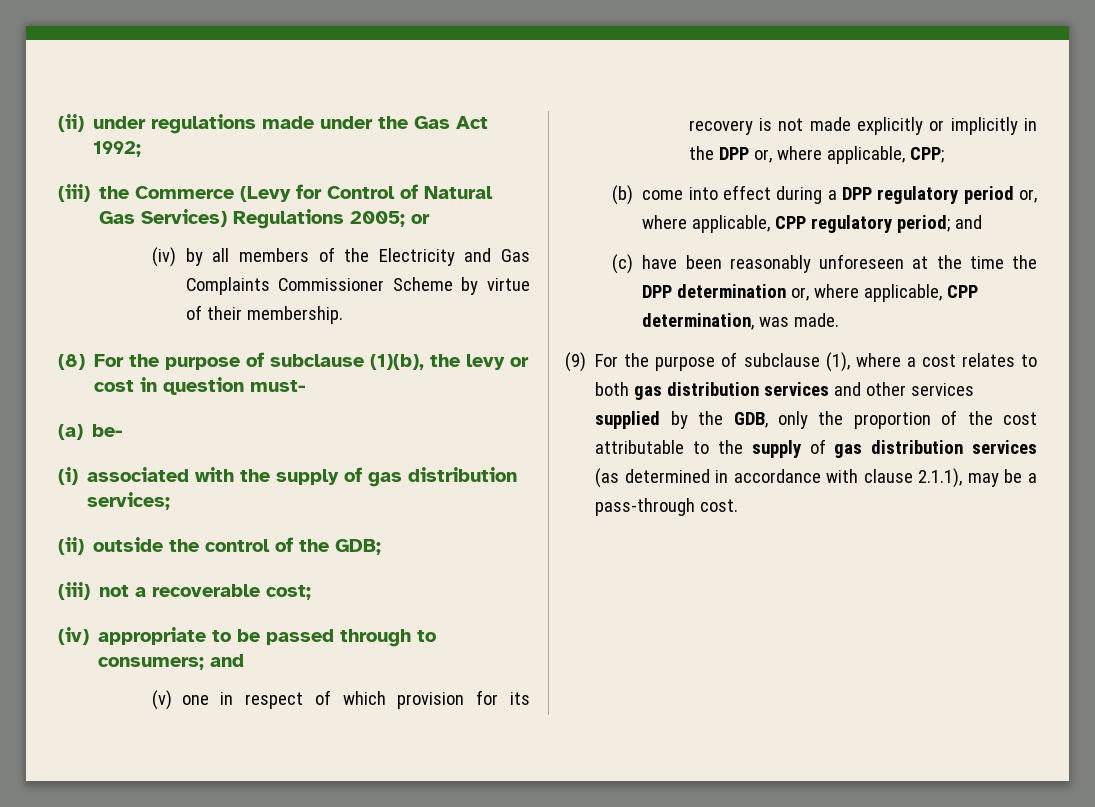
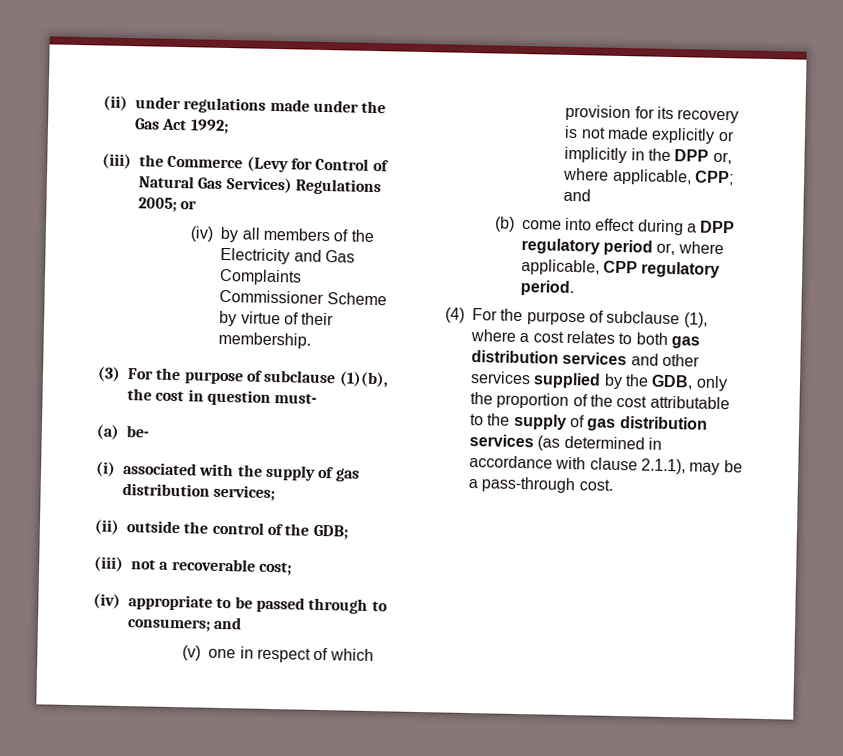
- (8) For the purpose of subclause (1)(b), the levy or cost in question must-
+ (3) For the purpose of subclause (1)(b), the cost in question must-
- (v) one in respect of which provision for its recovery is not made explicitly or implicitly in the DPP or, where applicable, CPP;
+ (v) one in respect of which provision for its recovery is not made explicitly or implicitly in the DPP or, where applicable, CPP; and
- (b) come into effect during a DPP regulatory period or, where applicable, CPP regulatory period; and
- (c) have been reasonably unforeseen at the time the DPP determination or, where applicable, CPP determination, was made.
- (9) For the purpose of subclause (1), where a cost relates to both gas distribution services and other services supplied by the GDB, only the proportion of the cost attributable to the supply of gas distribution services (as determined in accordance with clause 2.1.1), may be a pass-through cost.
+ (b) come into effect during a DPP regulatory period or, where applicable, CPP regulatory period.
+ (4) For the purpose of subclause (1), where a cost relates to both gas distribution services and other services supplied by the GDB, only the proportion of the cost attributable to the supply of gas distribution services (as determined in accordance with clause 2.1.1), may be a pass-through cost.

